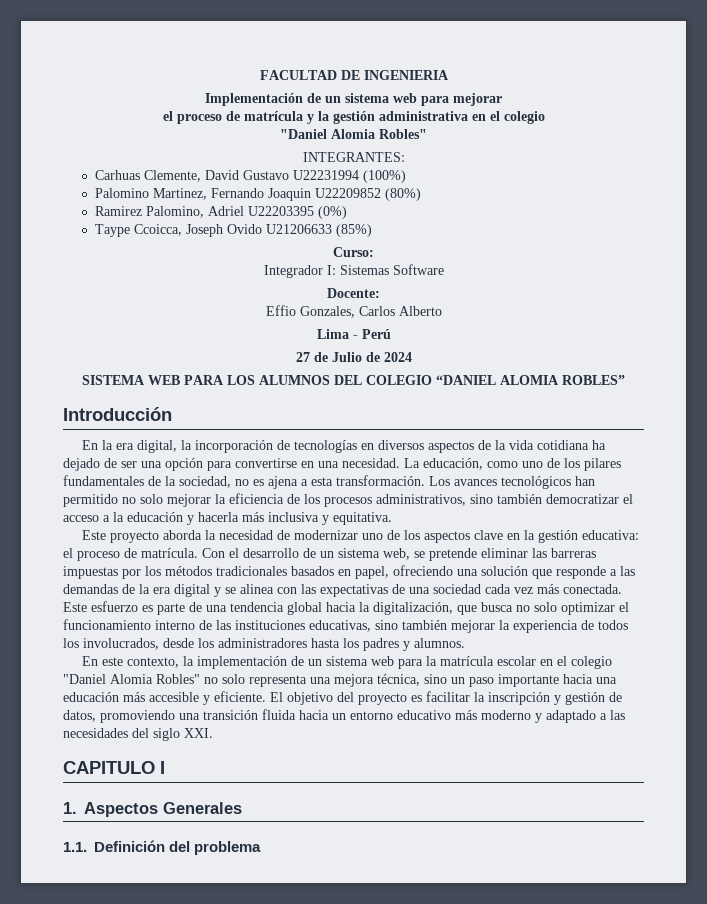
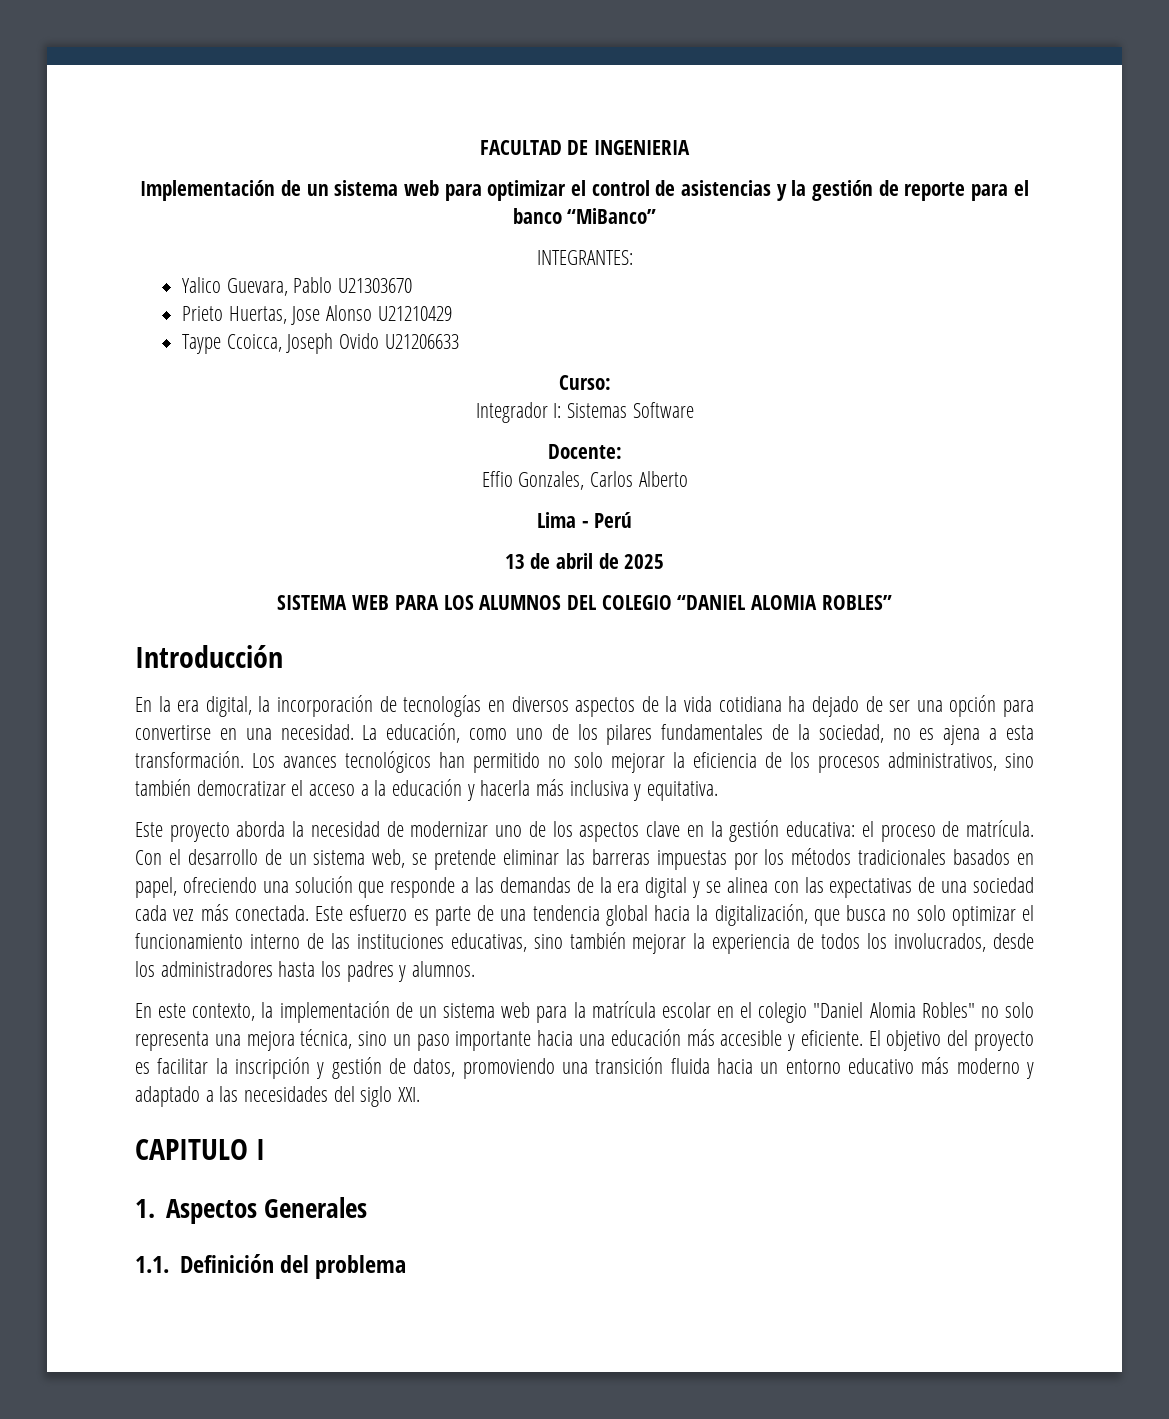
- Implementación de un sistema web para mejorar
- el proceso de matrícula y la gestión administrativa en el colegio
- "Daniel Alomia Robles"
+ Implementación de un sistema web para optimizar el control de asistencias y la gestión de reporte para el banco “MiBanco”
  INTEGRANTES:
- Carhuas Clemente, David Gustavo U22231994 (100%)
- Palomino Martinez, Fernando Joaquin U22209852 (80%)
- Ramirez Palomino, Adriel U22203395 (0%)
+ Yalico Guevara, Pablo U21303670
+ Prieto Huertas, Jose Alonso U21210429
- Taype Ccoicca, Joseph Ovido U21206633 (85%)
+ Taype Ccoicca, Joseph Ovido U21206633
- 27 de Julio de 2024
+ 13 de abril de 2025

